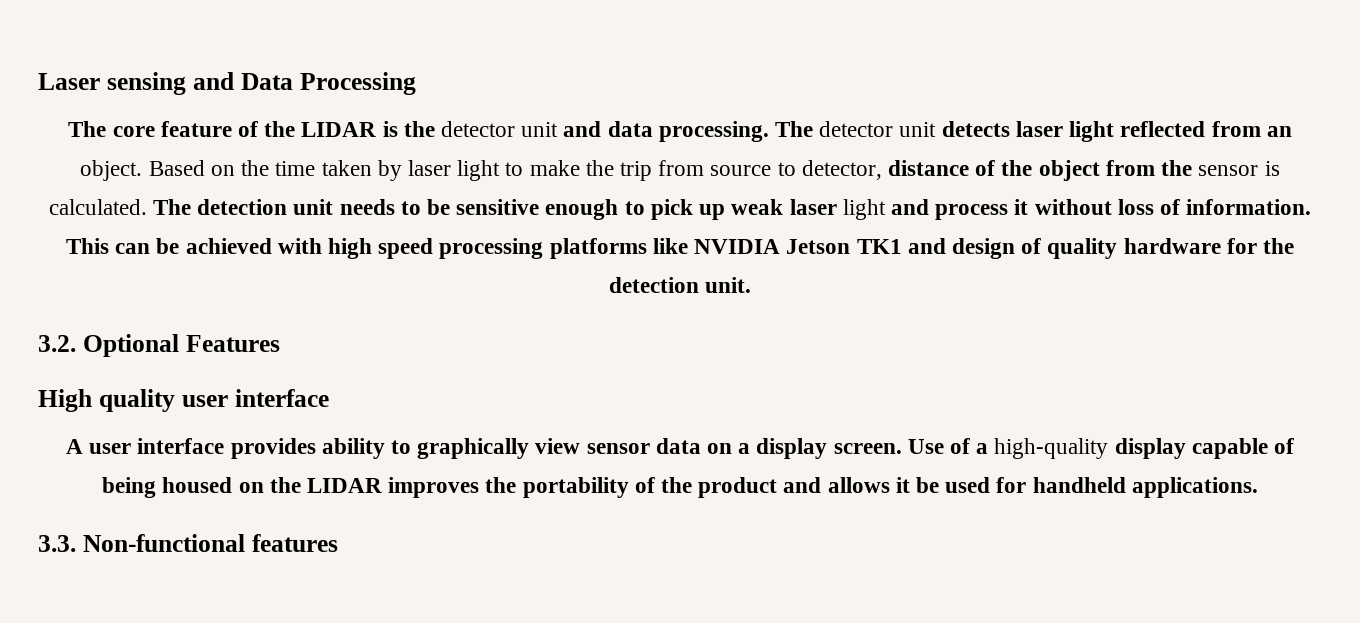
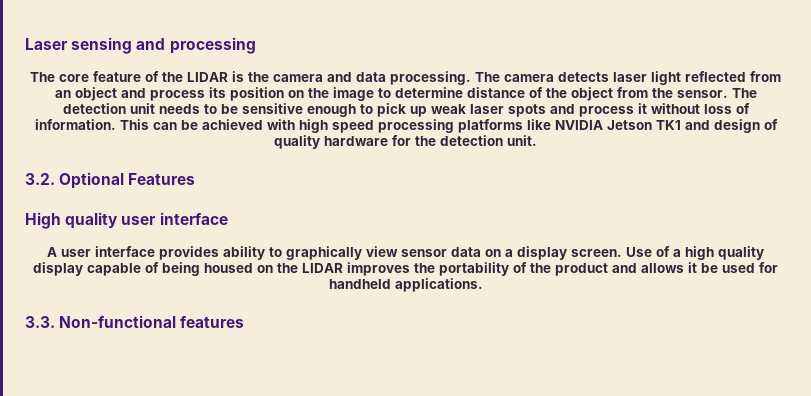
- Laser sensing and Data Processing
+ Laser sensing and processing
- The core feature of the LIDAR is the detector unit and data processing.
+ The core feature of the LIDAR is the camera and data processing.
- The detector unit detects laser light reflected from an object. Based on the time taken by laser light to make the trip from source to detector, distance of the object from the sensor is calculated.
+ The camera detects laser light reflected from an object and process its position on the image to determine distance of the object from the sensor.
- The detection unit needs to be sensitive enough to pick up weak laser light and process it without loss of information.
+ The detection unit needs to be sensitive enough to pick up weak laser spots and process it without loss of information.
- Use of a high-quality display capable of being housed on the LIDAR improves the portability of the product and allows it be used for handheld applications.
+ Use of a high quality display capable of being housed on the LIDAR improves the portability of the product and allows it be used for handheld applications.

